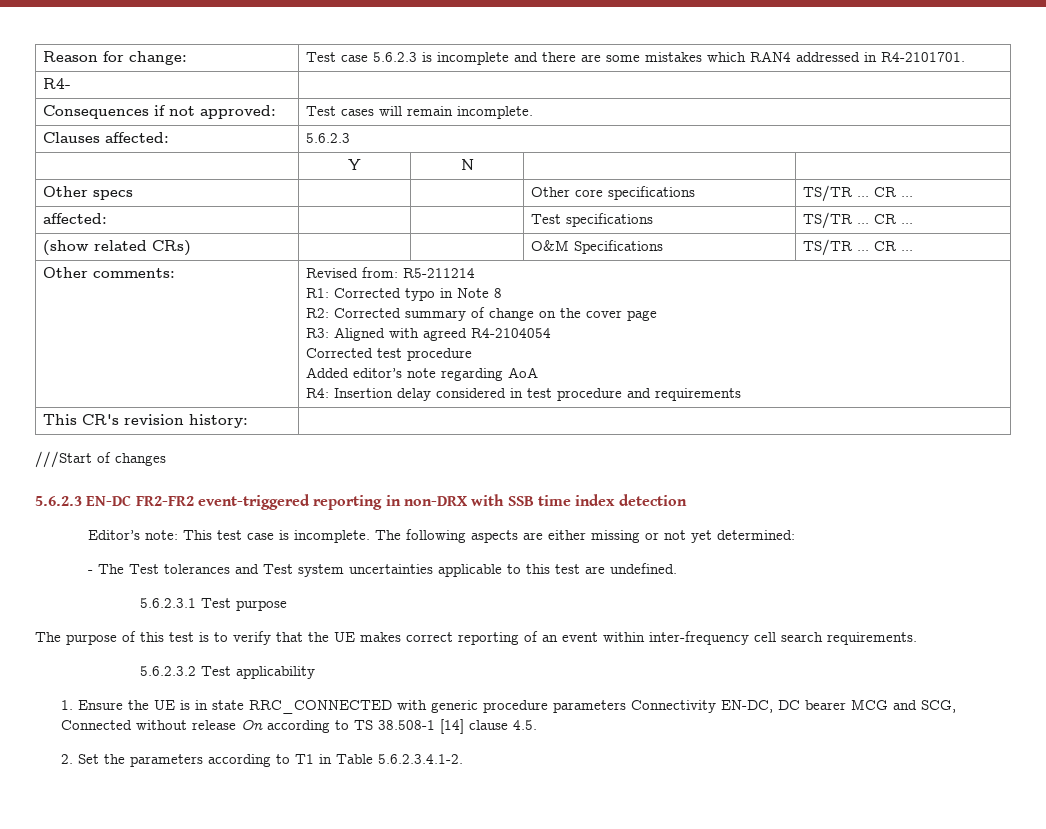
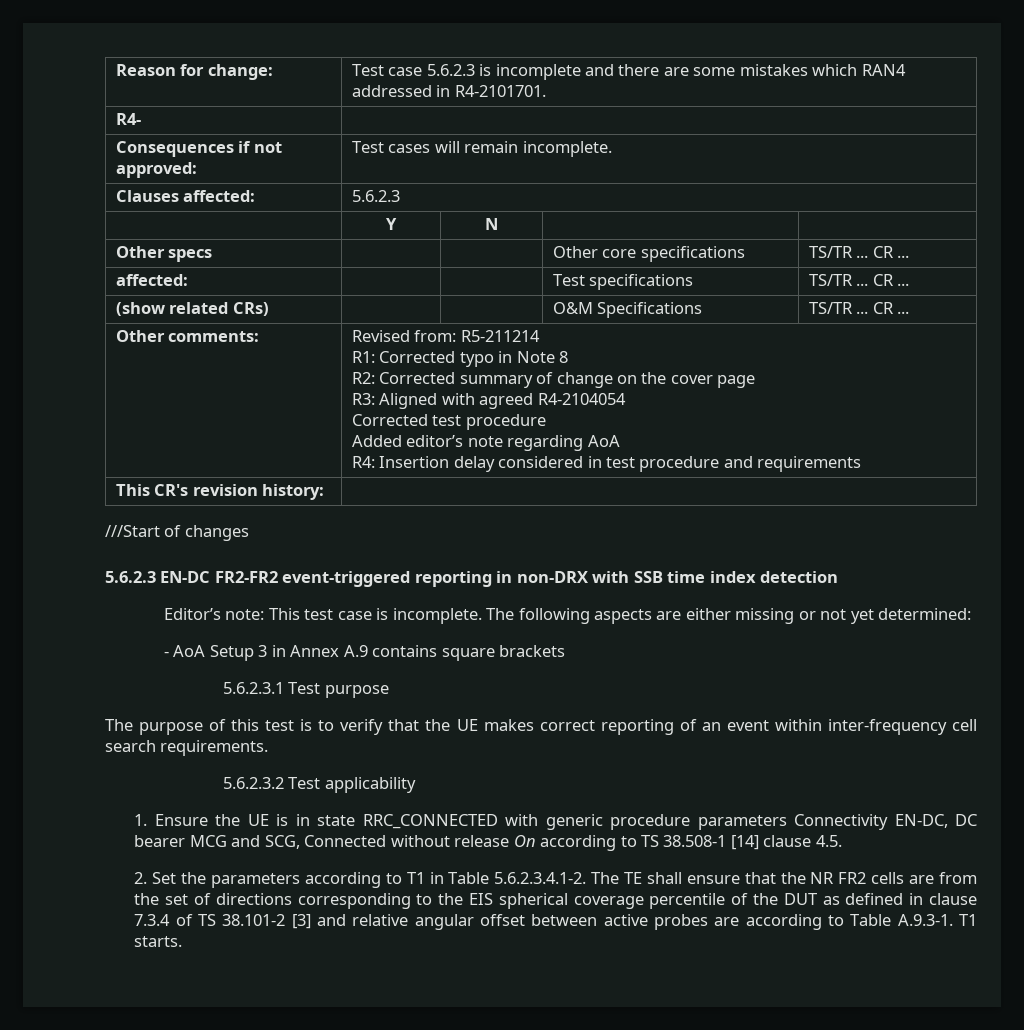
- - The Test tolerances and Test system uncertainties applicable to this test are undefined.
+ - AoA Setup 3 in Annex A.9 contains square brackets
- 2. Set the parameters according to T1 in Table 5.6.2.3.4.1-2.
+ 2. Set the parameters according to T1 in Table 5.6.2.3.4.1-2. The TE shall ensure that the NR FR2 cells are from the set of directions corresponding to the EIS spherical coverage percentile of the DUT as defined in clause 7.3.4 of TS 38.101-2 [3] and relative angular offset between active probes are according to Table A.9.3-1. T1 starts.

